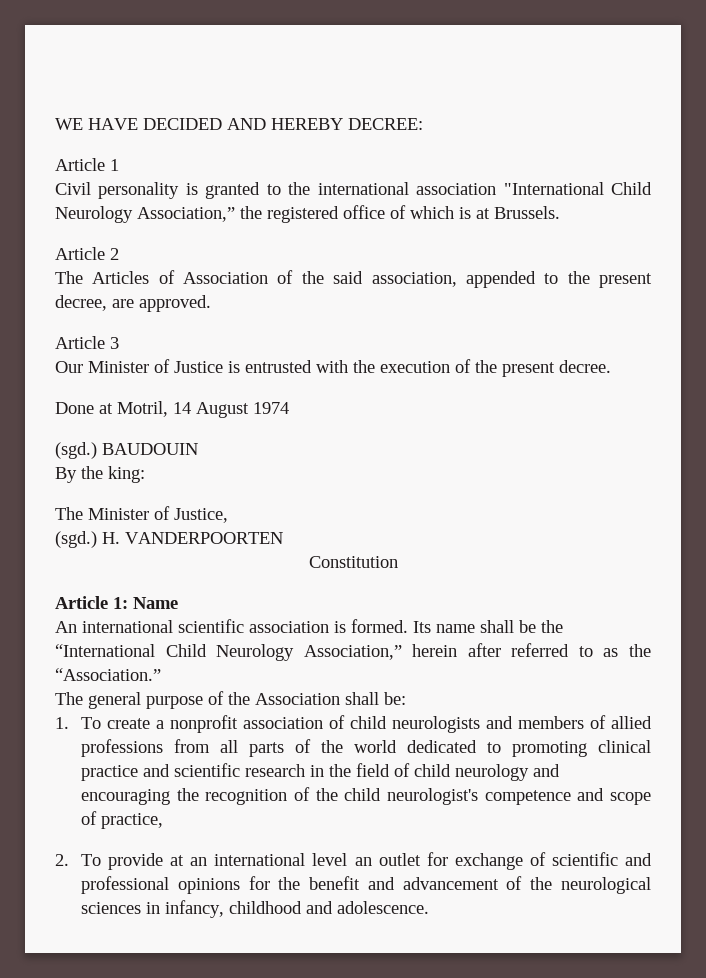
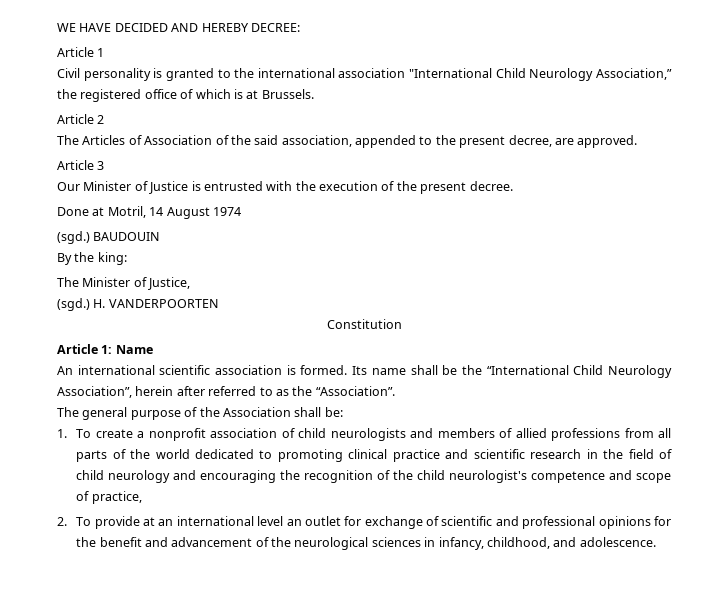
- Its name shall be the “International Child Neurology Association,” herein after referred to as the “Association.”
+ Its name shall be the “International Child Neurology Association”, herein after referred to as the “Association”.
- 2. To provide at an international level an outlet for exchange of scientific and professional opinions for the benefit and advancement of the neurological sciences in infancy, childhood and adolescence.
+ 2. To provide at an international level an outlet for exchange of scientific and professional opinions for the benefit and advancement of the neurological sciences in infancy, childhood, and adolescence.

